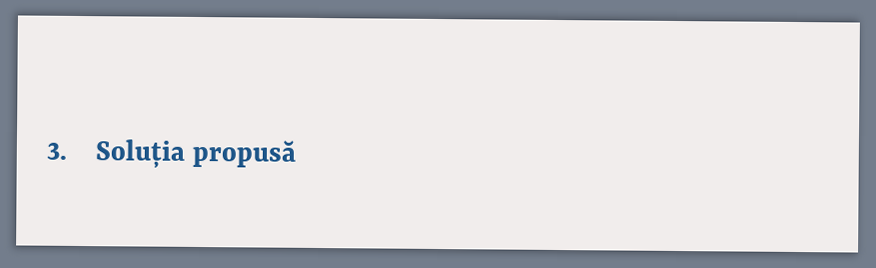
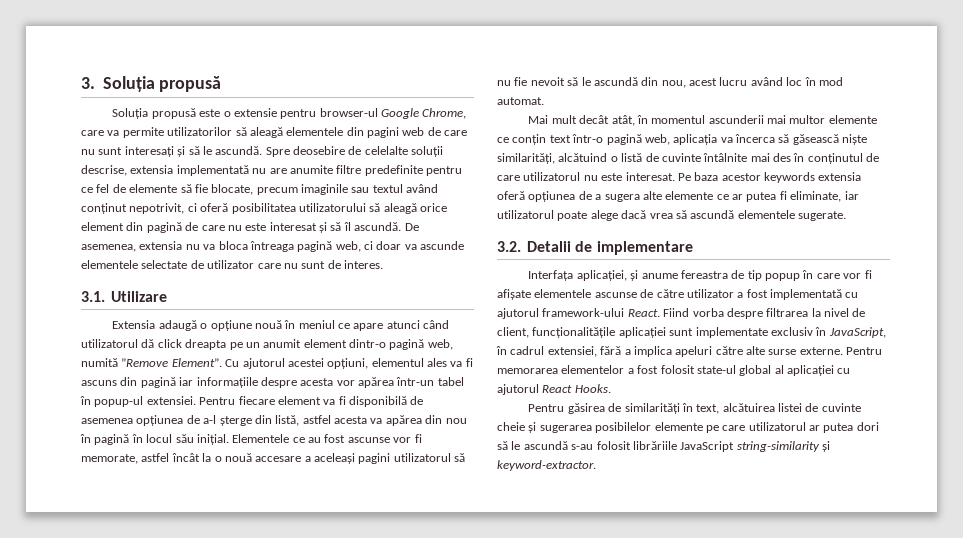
+ Soluția propusă este o extensie pentru browser-ul Google Chrome, care va permite utilizatorilor să aleagă elementele din pagini web de care nu sunt interesați și să le ascundă. Spre deosebire de celelalte soluții descrise, extensia implementată nu are anumite filtre predefinite pentru ce fel de elemente să fie blocate, precum imaginile sau textul având conținut nepotrivit, ci oferă posibilitatea utilizatorului să aleagă orice element din pagină de care nu este interesat și să îl ascundă. De asemenea, extensia nu va bloca întreaga pagină web, ci doar va ascunde elementele selectate de utilizator care nu sunt de interes.
+ 3.1. Utilizare
+ Extensia adaugă o opțiune nouă în meniul ce apare atunci când utilizatorul dă click dreapta pe un anumit element dintr-o pagină web, numită ”Remove Element”. Cu ajutorul acestei opțiuni, elementul ales va fi ascuns din pagină iar informațiile despre acesta vor apărea într-un tabel în popup-ul extensiei. Pentru fiecare element va fi disponibilă de asemenea opțiunea de a-l șterge din listă, astfel acesta va apărea din nou în pagină în locul său inițial. Elementele ce au fost ascunse vor fi memorate, astfel încât la o nouă accesare a aceleași pagini utilizatorul să nu fie nevoit să le ascundă din nou, acest lucru având loc în mod automat.
+ Mai mult decât atât, în momentul ascunderii mai multor elemente ce conțin text într-o pagină web, aplicația va încerca să găsească niște similarități, alcătuind o listă de cuvinte întâlnite mai des în conținutul de care utilizatorul nu este interesat. Pe baza acestor keywords extensia oferă opțiunea de a sugera alte elemente ce ar putea fi eliminate, iar utilizatorul poate alege dacă vrea să ascundă elementele sugerate.
+ 3.2. Detalii de implementare
+ Interfața aplicației, și anume fereastra de tip popup în care vor fi afișate elementele ascunse de către utilizator a fost implementată cu ajutorul framework-ului React. Fiind vorba despre filtrarea la nivel de client, funcționalitățile aplicației sunt implementate exclusiv în JavaScript, în cadrul extensiei, fără a implica apeluri către alte surse externe. Pentru memorarea elementelor a fost folosit state-ul global al aplicației cu ajutorul React Hooks.
+ Pentru găsirea de similarități în text, alcătuirea listei de cuvinte cheie și sugerarea posibilelor elemente pe care utilizatorul ar putea dori să le ascundă s-au folosit librăriile JavaScript string-similarity și keyword-extractor.

